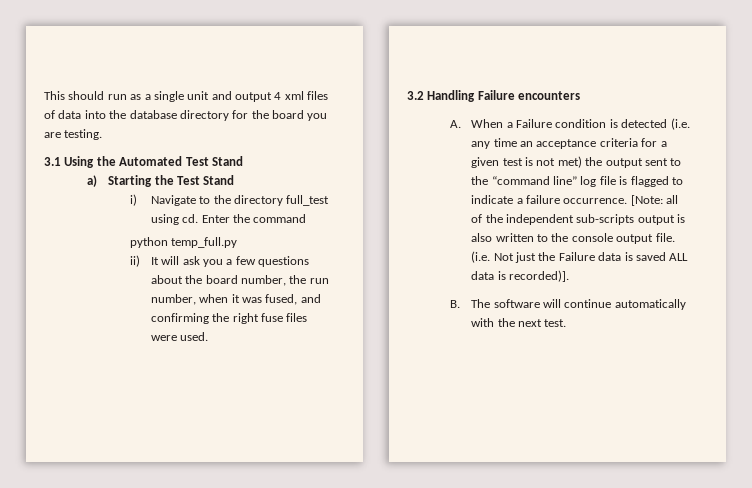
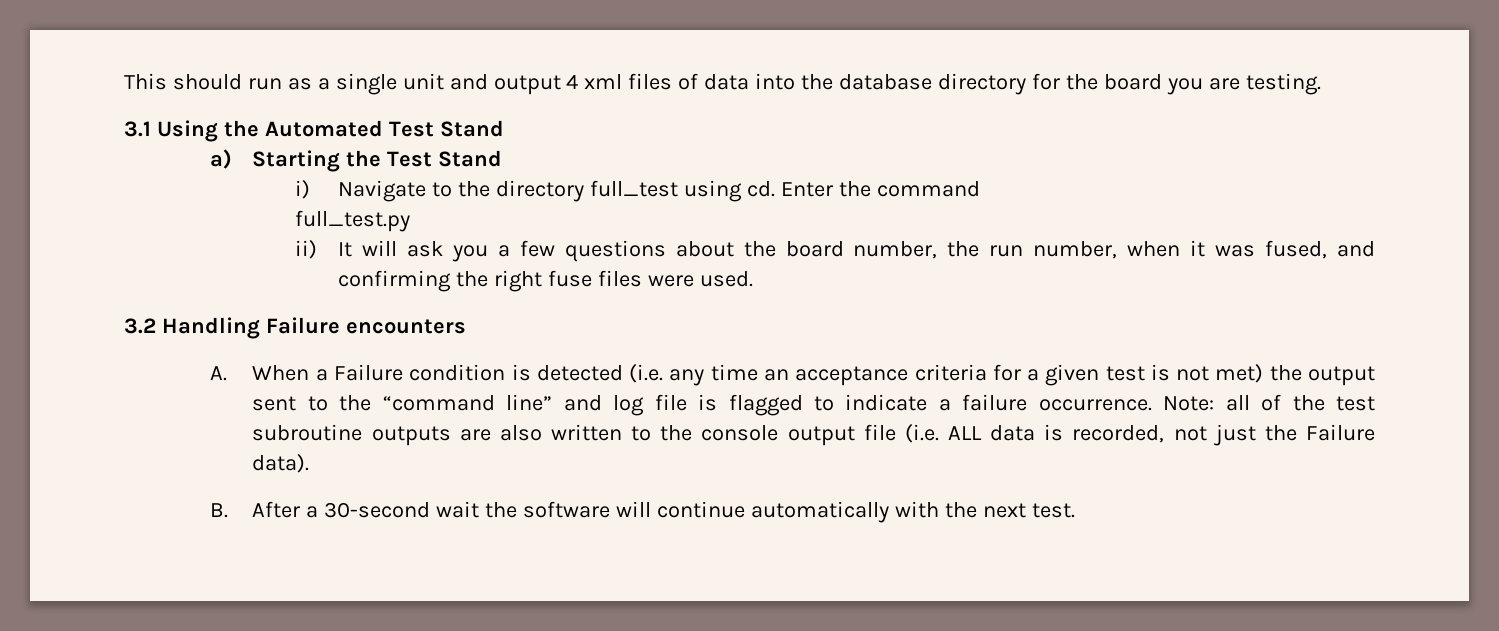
- python temp_full.py
+ full_test.py
- A. When a Failure condition is detected (i.e. any time an acceptance criteria for a given test is not met) the output sent to the “command line” log file is flagged to indicate a failure occurrence.
+ A. When a Failure condition is detected (i.e. any time an acceptance criteria for a given test is not met) the output sent to the “command line” and log file is flagged to indicate a failure occurrence.
- [Note: all of the independent sub-scripts output is also written to the console output file. (i.e. Not just the Failure data is saved ALL data is recorded)].
- B. The software will continue automatically with the next test.
+ Note: all of the test subroutine outputs are also written to the console output file (i.e. ALL data is recorded, not just the Failure data).
+ B. After a 30-second wait the software will continue automatically with the next test.

